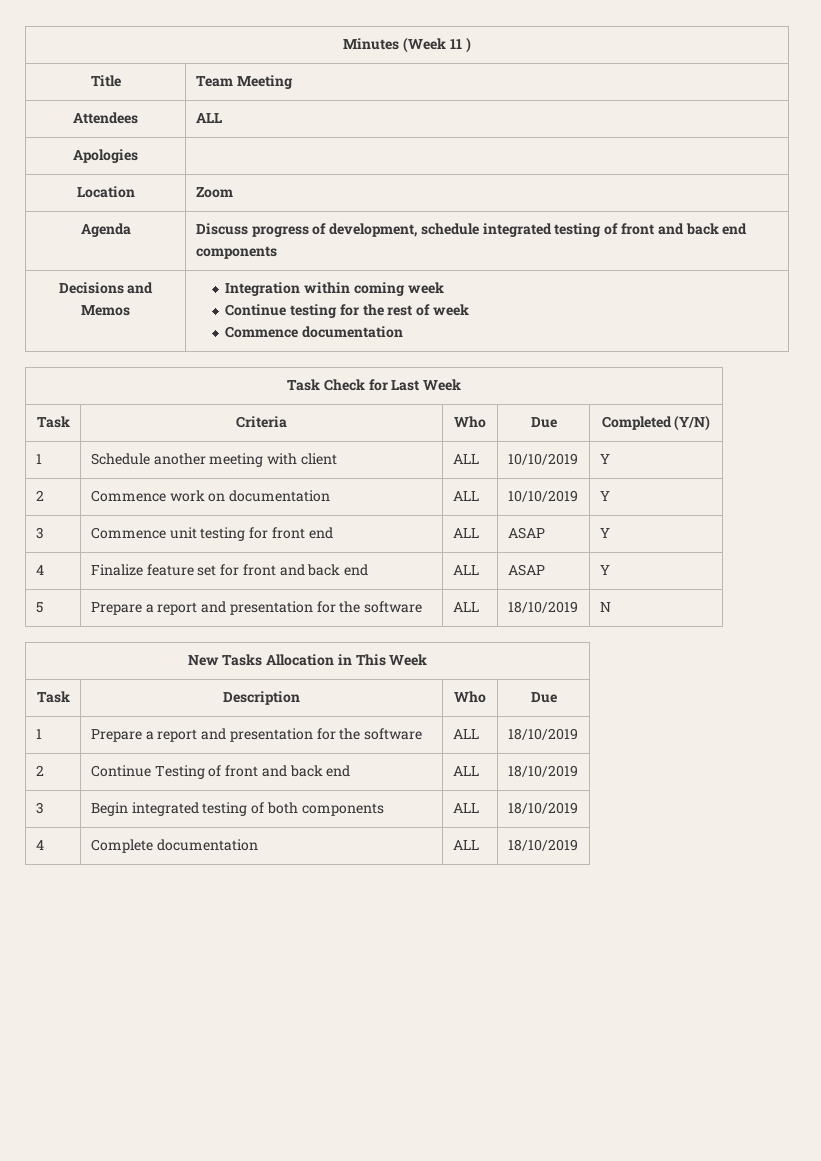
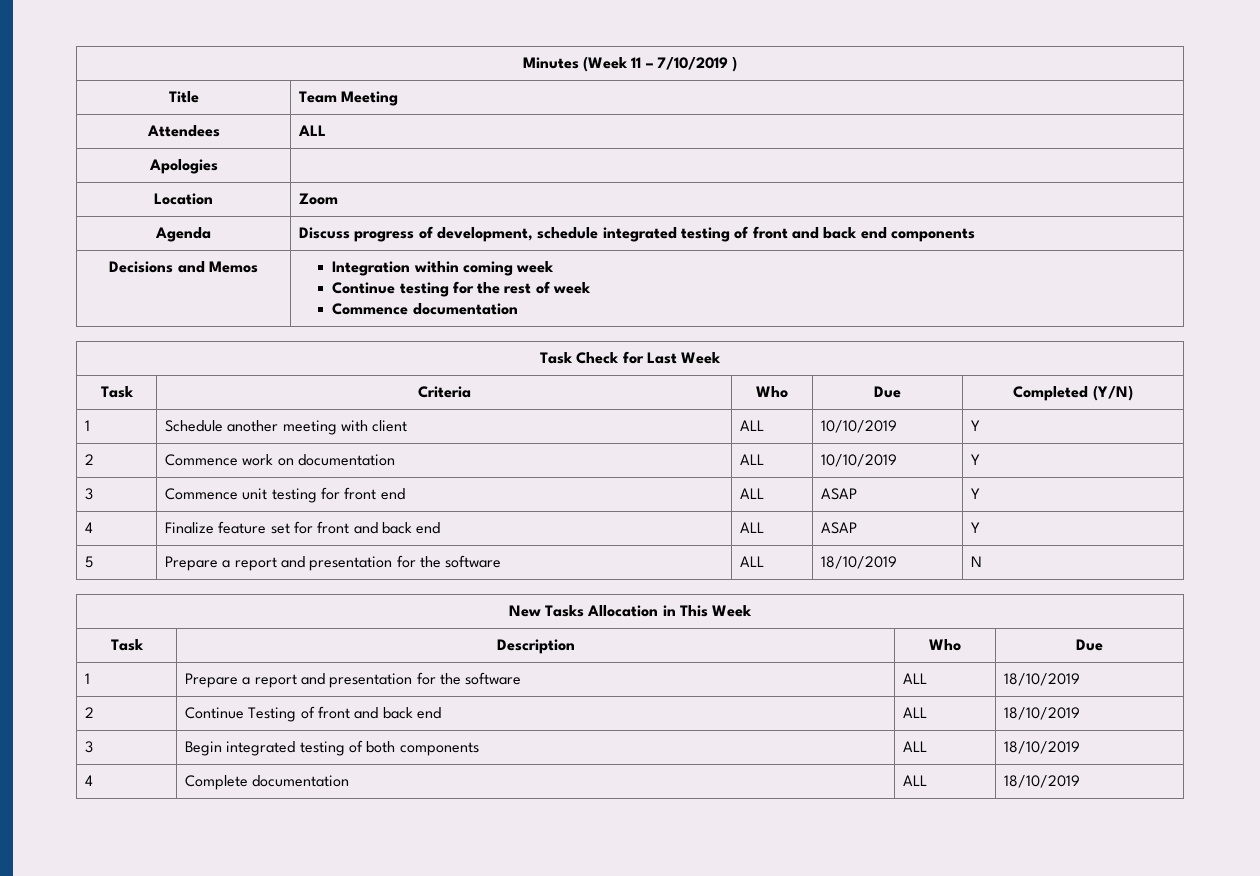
- Minutes (Week 11 )
+ Minutes (Week 11 – 7/10/2019 )

